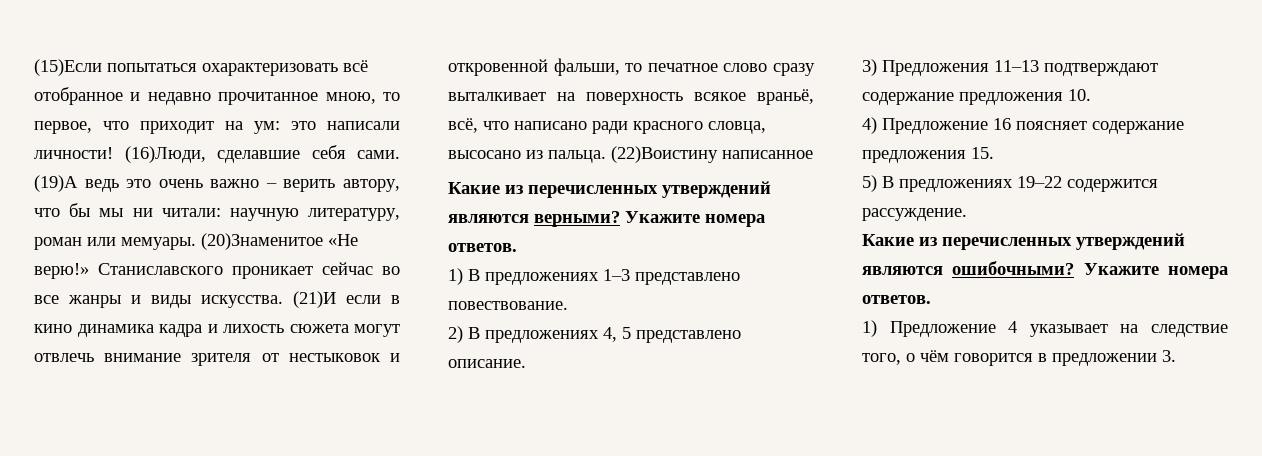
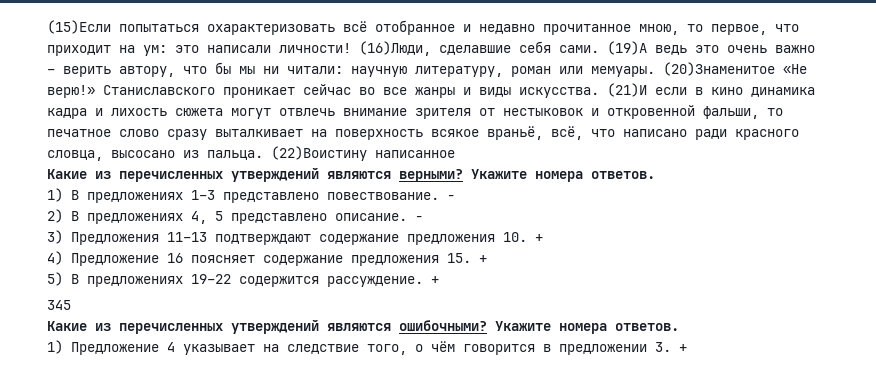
- 1) В предложениях 1–3 представлено повествование.
+ 1) В предложениях 1–3 представлено повествование. -
- 2) В предложениях 4, 5 представлено описание.
+ 2) В предложениях 4, 5 представлено описание. -
- 3) Предложения 11–13 подтверждают содержание предложения 10.
+ 3) Предложения 11–13 подтверждают содержание предложения 10. +
- 4) Предложение 16 поясняет содержание предложения 15.
+ 4) Предложение 16 поясняет содержание предложения 15. +
- 5) В предложениях 19–22 содержится рассуждение.
+ 5) В предложениях 19–22 содержится рассуждение. +
+ 345
- 1) Предложение 4 указывает на следствие того, о чём говорится в предложении 3.
+ 1) Предложение 4 указывает на следствие того, о чём говорится в предложении 3. +

